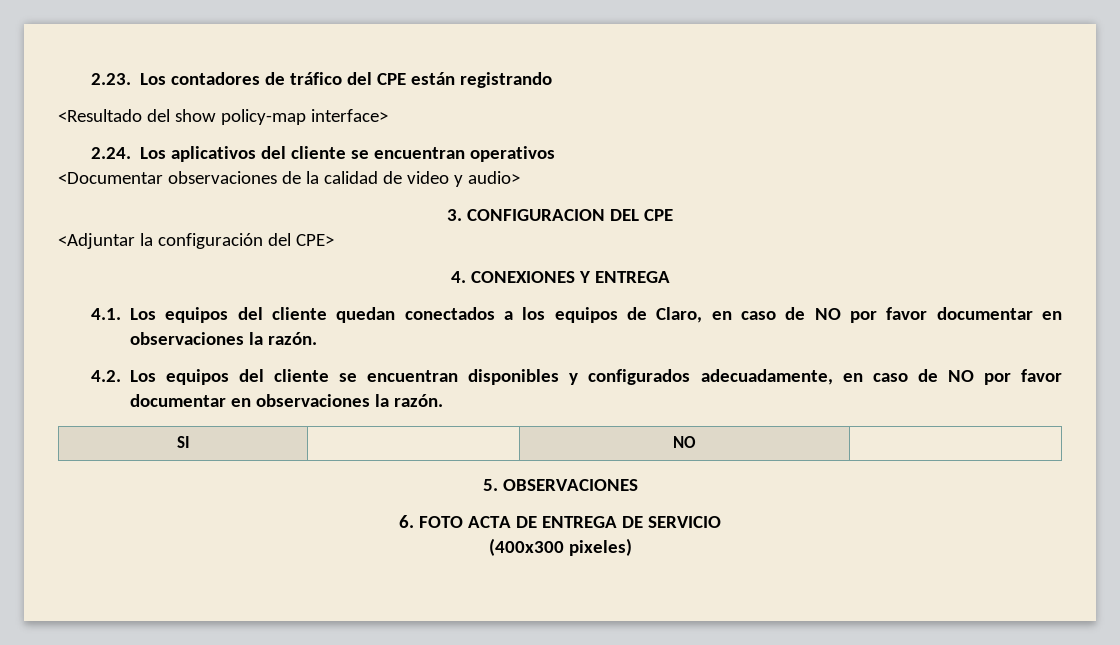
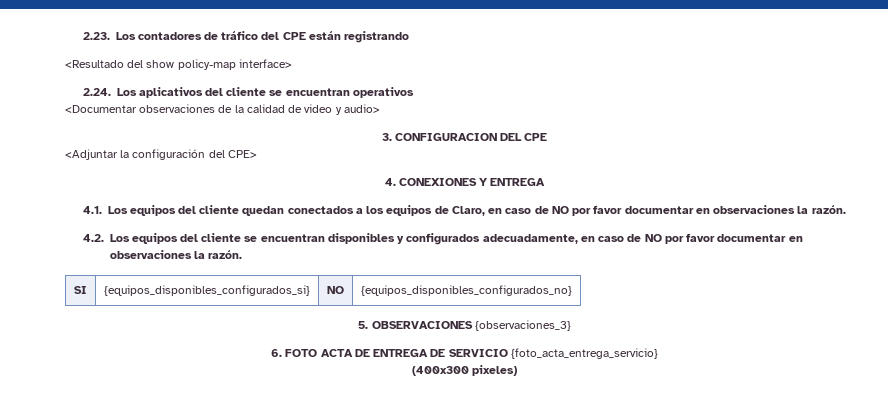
- SI | | NO |
+ SI | {equipos_disponibles_configurados_si} | NO | {equipos_disponibles_configurados_no}
- 5. OBSERVACIONES
+ 5. OBSERVACIONES {observaciones_3}
- 6. FOTO ACTA DE ENTREGA DE SERVICIO
+ 6. FOTO ACTA DE ENTREGA DE SERVICIO {foto_acta_entrega_servicio}

